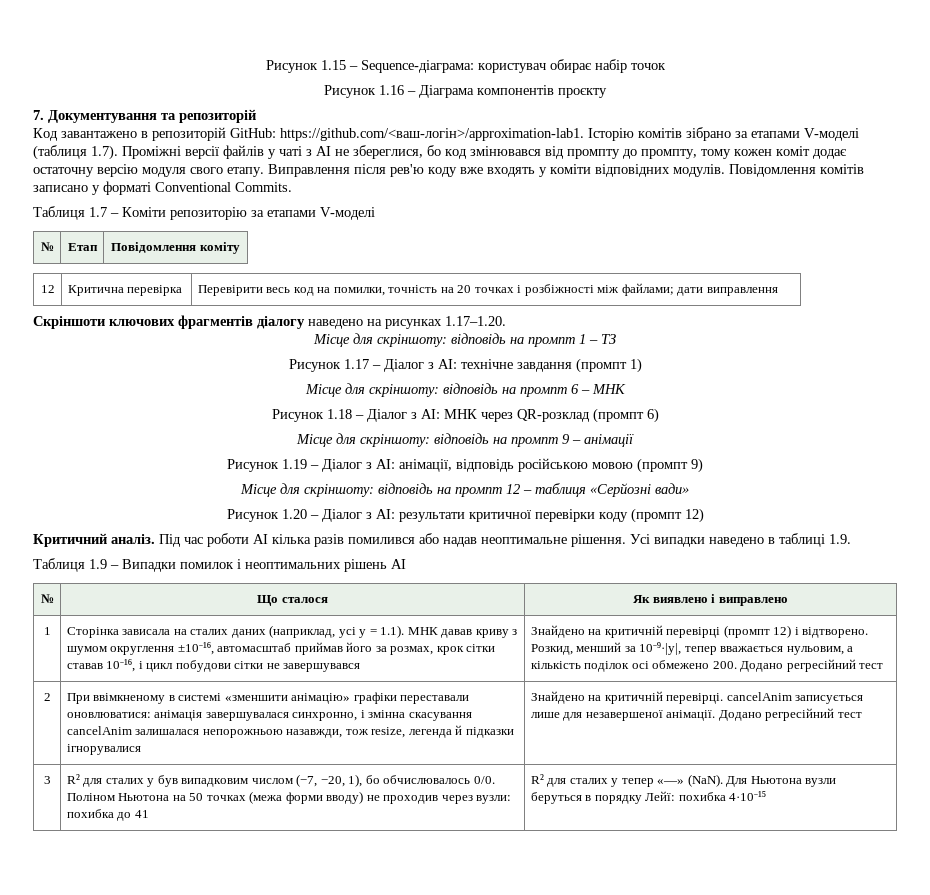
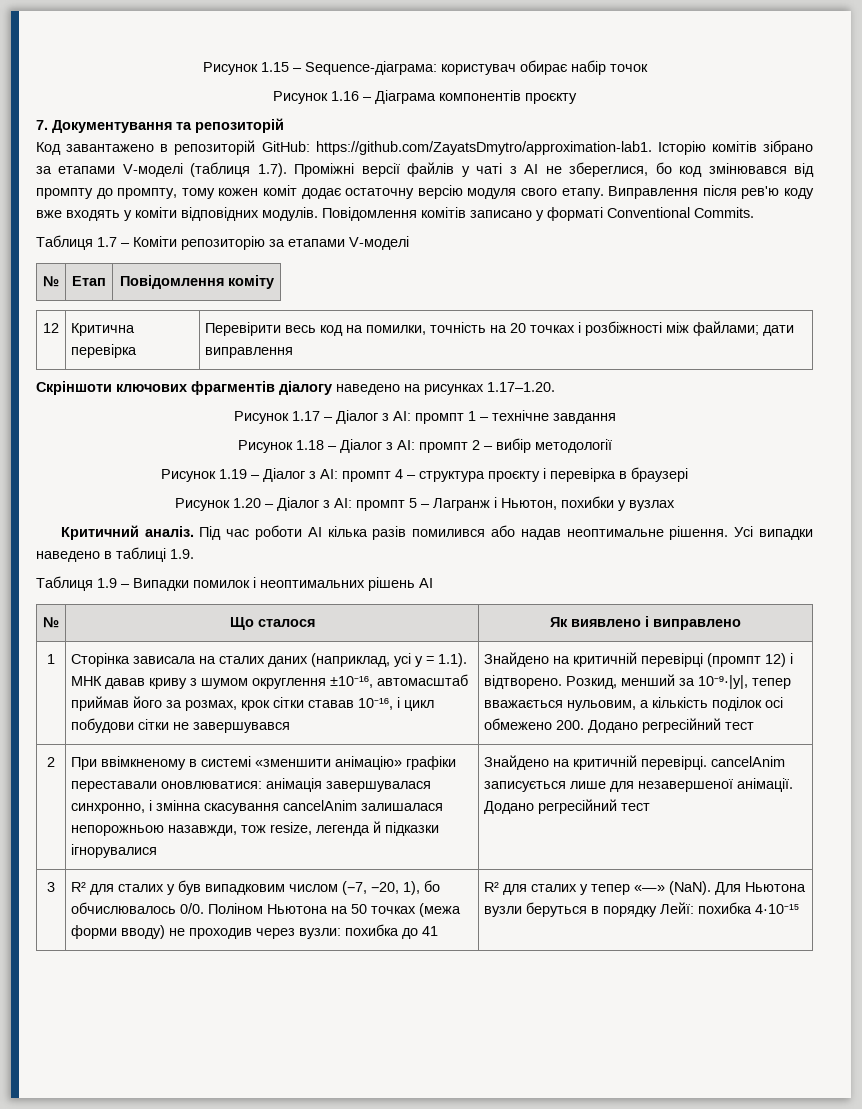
- Код завантажено в репозиторій GitHub: https://github.com/<ваш-логін>/approximation-lab1. Історію комітів зібрано за етапами V-моделі (таблиця 1.7). Проміжні версії файлів у чаті з AI не збереглися, бо код змінювався від промпту до промпту, тому кожен коміт додає остаточну версію модуля свого етапу.
+ Код завантажено в репозиторій GitHub: https://github.com/ZayatsDmytro/approximation-lab1. Історію комітів зібрано за етапами V-моделі (таблиця 1.7). Проміжні версії файлів у чаті з AI не збереглися, бо код змінювався від промпту до промпту, тому кожен коміт додає остаточну версію модуля свого етапу.
- Місце для скріншоту: відповідь на промпт 1 – ТЗ
- Рисунок 1.17 – Діалог з AI: технічне завдання (промпт 1)
- Місце для скріншоту: відповідь на промпт 6 – МНК
+ Рисунок 1.17 – Діалог з AI: промпт 1 – технічне завдання
- Рисунок 1.18 – Діалог з AI: МНК через QR-розклад (промпт 6)
- Місце для скріншоту: відповідь на промпт 9 – анімації
+ Рисунок 1.18 – Діалог з AI: промпт 2 – вибір методології
- Рисунок 1.19 – Діалог з AI: анімації, відповідь російською мовою (промпт 9)
- Місце для скріншоту: відповідь на промпт 12 – таблиця «Серйозні вади»
+ Рисунок 1.19 – Діалог з AI: промпт 4 – структура проєкту і перевірка в браузері
- Рисунок 1.20 – Діалог з AI: результати критичної перевірки коду (промпт 12)
+ Рисунок 1.20 – Діалог з AI: промпт 5 – Лагранж і Ньютон, похибки у вузлах

